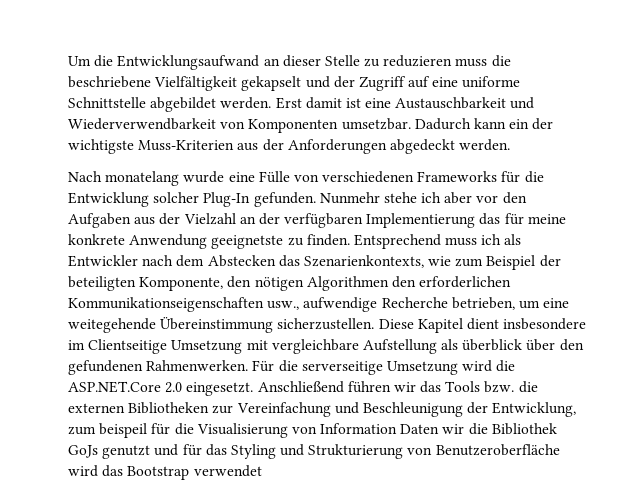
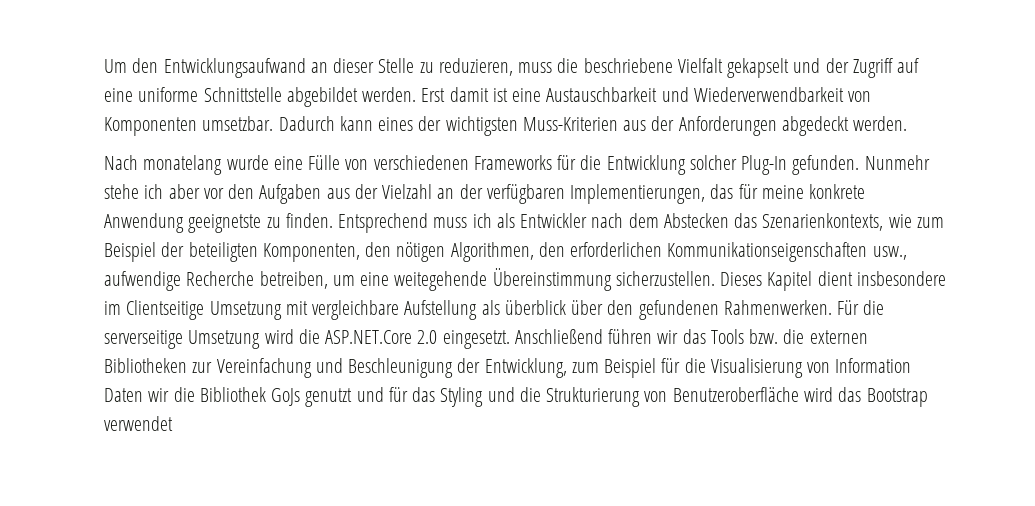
- Um die Entwicklungsaufwand an dieser Stelle zu reduzieren muss die beschriebene Vielfältigkeit gekapselt und der Zugriff auf eine uniforme Schnittstelle abgebildet werden.
+ Um den Entwicklungsaufwand an dieser Stelle zu reduzieren, muss die beschriebene Vielfalt gekapselt und der Zugriff auf eine uniforme Schnittstelle abgebildet werden.
- Dadurch kann ein der wichtigste Muss-Kriterien aus der Anforderungen abgedeckt werden.
+ Dadurch kann eines der wichtigsten Muss-Kriterien aus der Anforderungen abgedeckt werden.
- Nunmehr stehe ich aber vor den Aufgaben aus der Vielzahl an der verfügbaren Implementierung das für meine konkrete Anwendung geeignetste zu finden.
+ Nunmehr stehe ich aber vor den Aufgaben aus der Vielzahl an der verfügbaren Implementierungen, das für meine konkrete Anwendung geeignetste zu finden.
- Entsprechend muss ich als Entwickler nach dem Abstecken das Szenarienkontexts, wie zum Beispiel der beteiligten Komponente, den nötigen Algorithmen den erforderlichen Kommunikationseigenschaften usw., aufwendige Recherche betrieben, um eine weitegehende Übereinstimmung sicherzustellen.
+ Entsprechend muss ich als Entwickler nach dem Abstecken das Szenarienkontexts, wie zum Beispiel der beteiligten Komponenten, den nötigen Algorithmen, den erforderlichen Kommunikationseigenschaften usw., aufwendige Recherche betreiben, um eine weitegehende Übereinstimmung sicherzustellen.
- Diese Kapitel dient insbesondere im Clientseitige Umsetzung mit vergleichbare Aufstellung als überblick über den gefundenen Rahmenwerken.
+ Dieses Kapitel dient insbesondere im Clientseitige Umsetzung mit vergleichbare Aufstellung als überblick über den gefundenen Rahmenwerken.
- Anschließend führen wir das Tools bzw. die externen Bibliotheken zur Vereinfachung und Beschleunigung der Entwicklung, zum beispeil für die Visualisierung von Information Daten wir die Bibliothek GoJs genutzt und für das Styling und Strukturierung von Benutzeroberfläche wird das Bootstrap verwendet
+ Anschließend führen wir das Tools bzw. die externen Bibliotheken zur Vereinfachung und Beschleunigung der Entwicklung, zum Beispiel für die Visualisierung von Information Daten wir die Bibliothek GoJs genutzt und für das Styling und die Strukturierung von Benutzeroberfläche wird das Bootstrap verwendet

